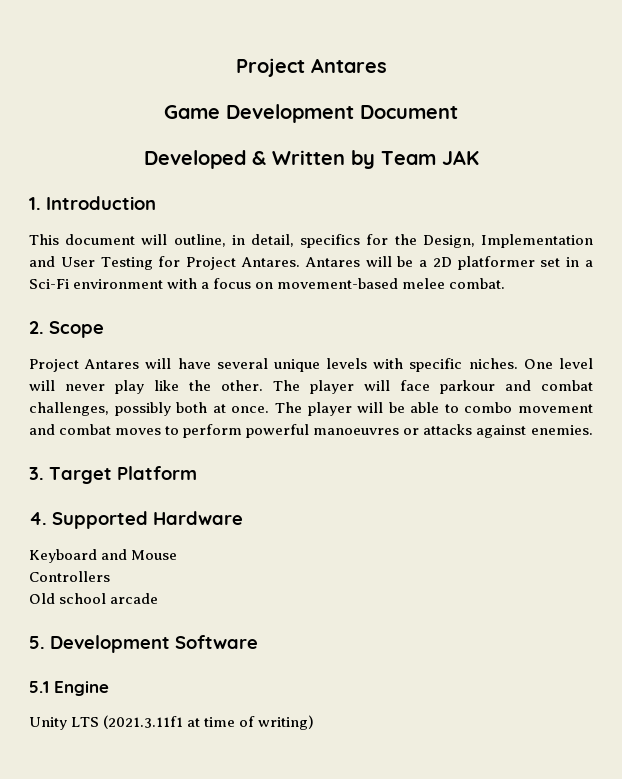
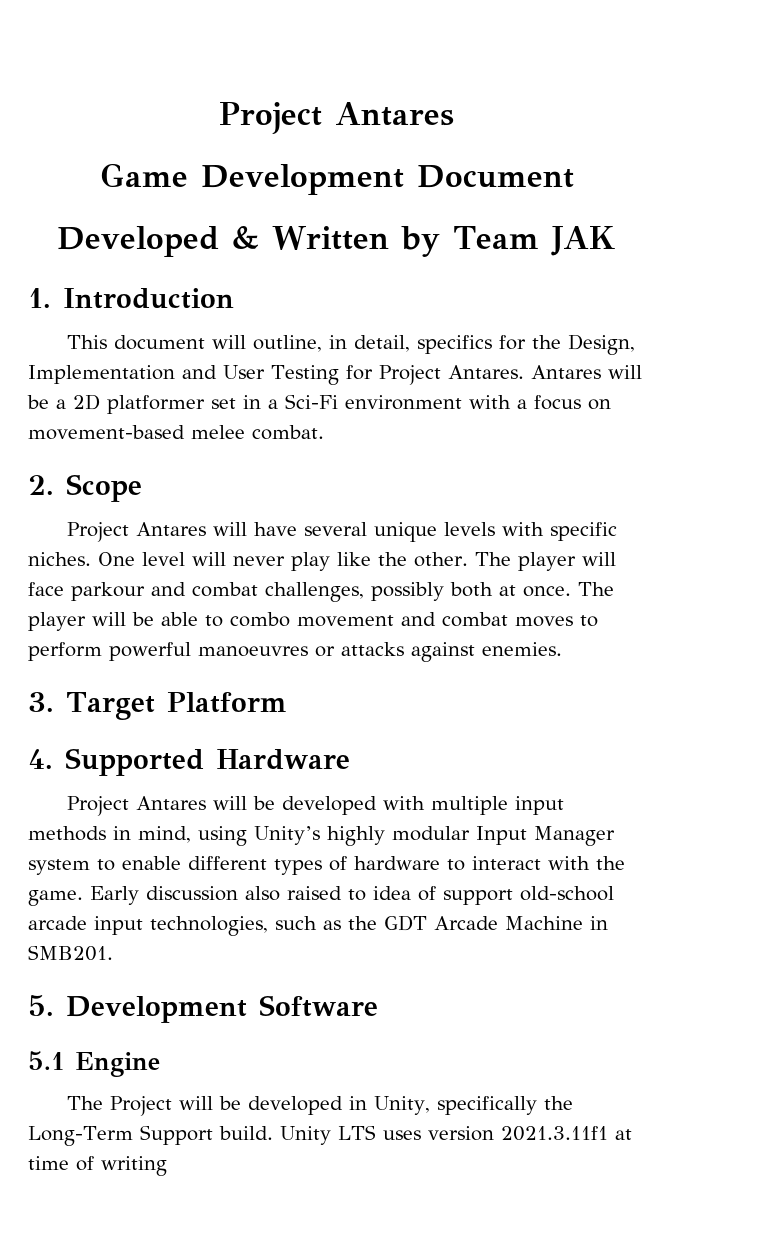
- Keyboard and Mouse
- Controllers
- Old school arcade
+ Project Antares will be developed with multiple input methods in mind, using Unity’s highly modular Input Manager system to enable different types of hardware to interact with the game. Early discussion also raised to idea of support old-school arcade input technologies, such as the GDT Arcade Machine in SMB201.
- Unity LTS (2021.3.11f1 at time of writing)
+ The Project will be developed in Unity, specifically the Long-Term Support build. Unity LTS uses version 2021.3.11f1 at time of writing

